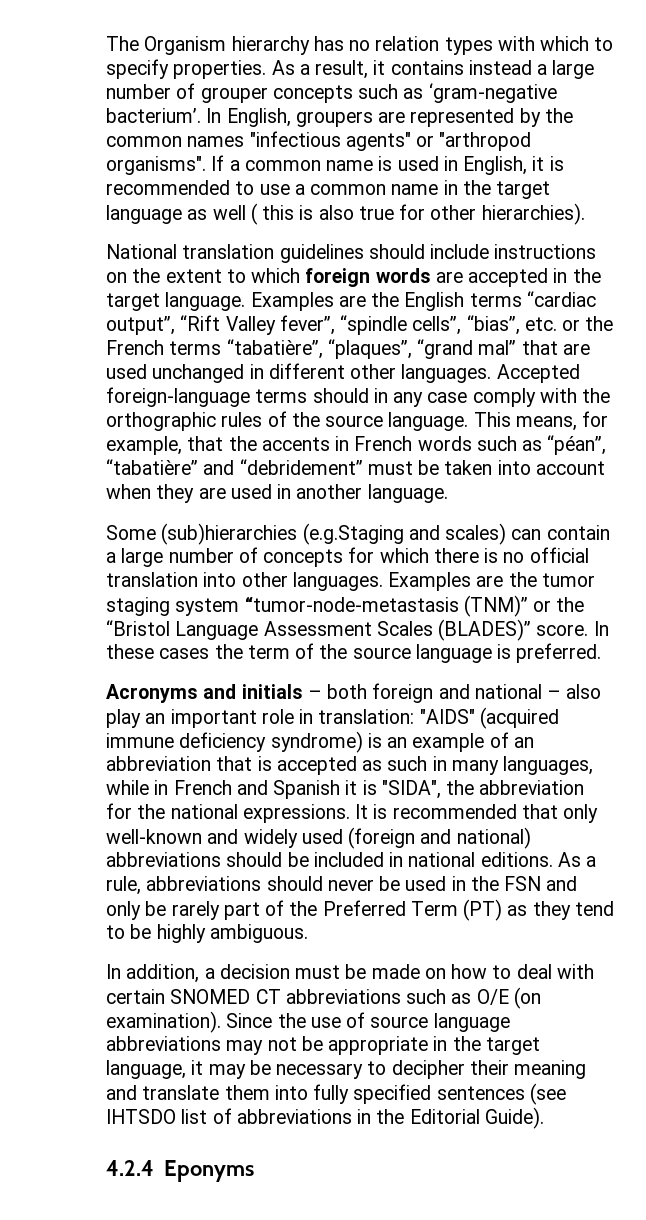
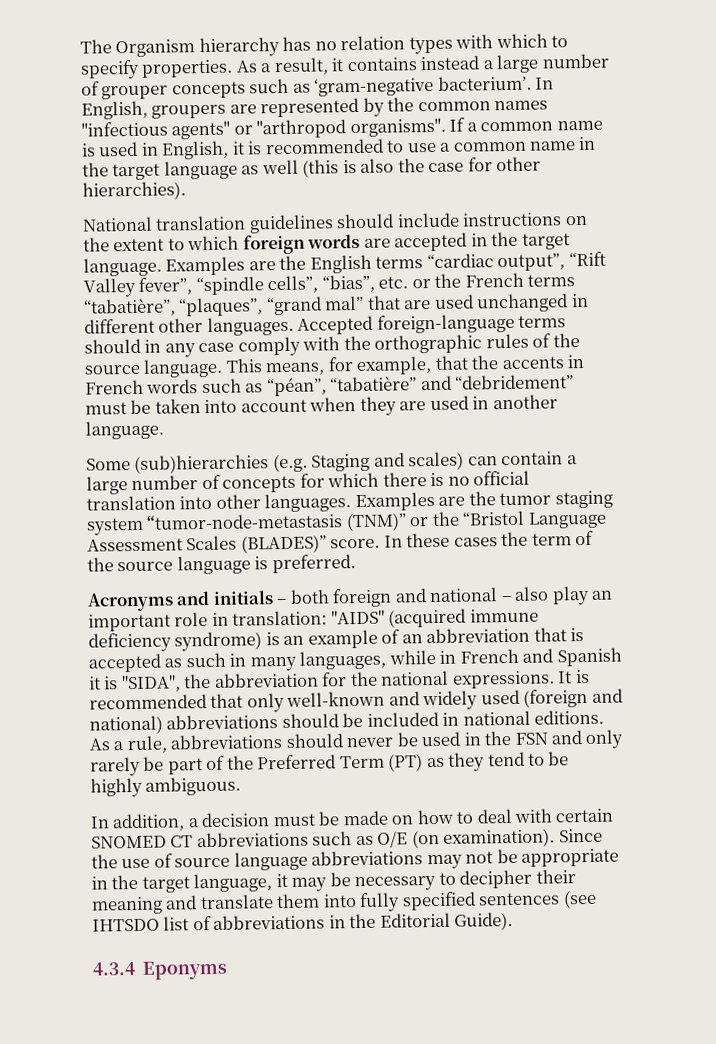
- If a common name is used in English, it is recommended to use a common name in the target language as well ( this is also true for other hierarchies).
+ If a common name is used in English, it is recommended to use a common name in the target language as well (this is also the case for other hierarchies).
- Some (sub)hierarchies (e.g.Staging and scales) can contain a large number of concepts for which there is no official translation into other languages.
+ Some (sub)hierarchies (e.g. Staging and scales) can contain a large number of concepts for which there is no official translation into other languages.
- As a rule, abbreviations should never be used in the FSN and only be rarely part of the Preferred Term (PT) as they tend to be highly ambiguous.
+ As a rule, abbreviations should never be used in the FSN and only rarely be part of the Preferred Term (PT) as they tend to be highly ambiguous.
- 4.2.4 Eponyms
+ 4.3.4 Eponyms

